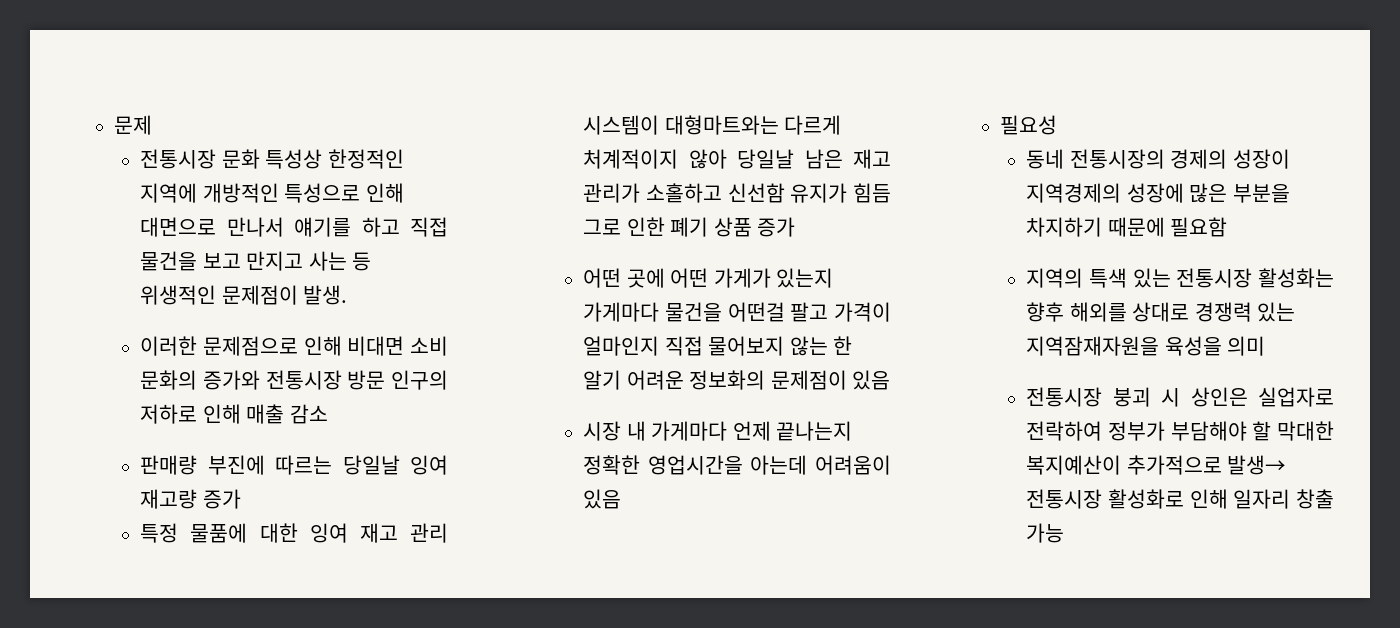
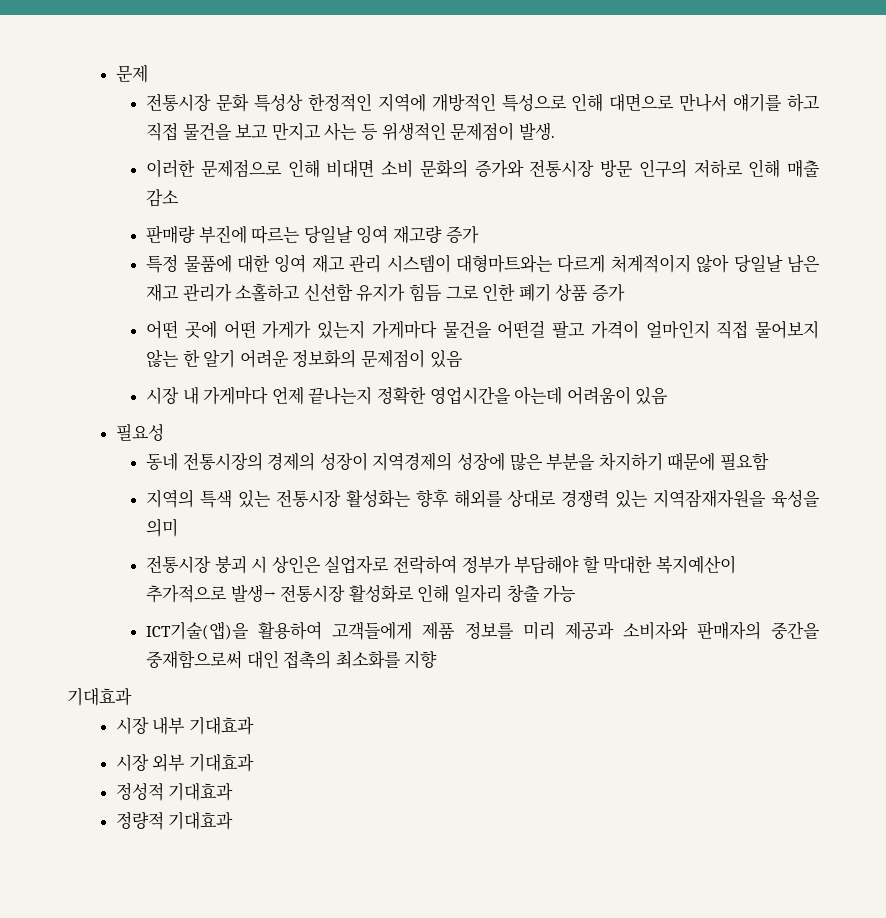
+ ICT기술(앱)을 활용하여 고객들에게 제품 정보를 미리 제공과 소비자와 판매자의 중간을 중재함으로써 대인 접촉의 최소화를 지향
+ 기대효과
+ 시장 내부 기대효과
+ 시장 외부 기대효과
+ 정성적 기대효과
+ 정량적 기대효과

